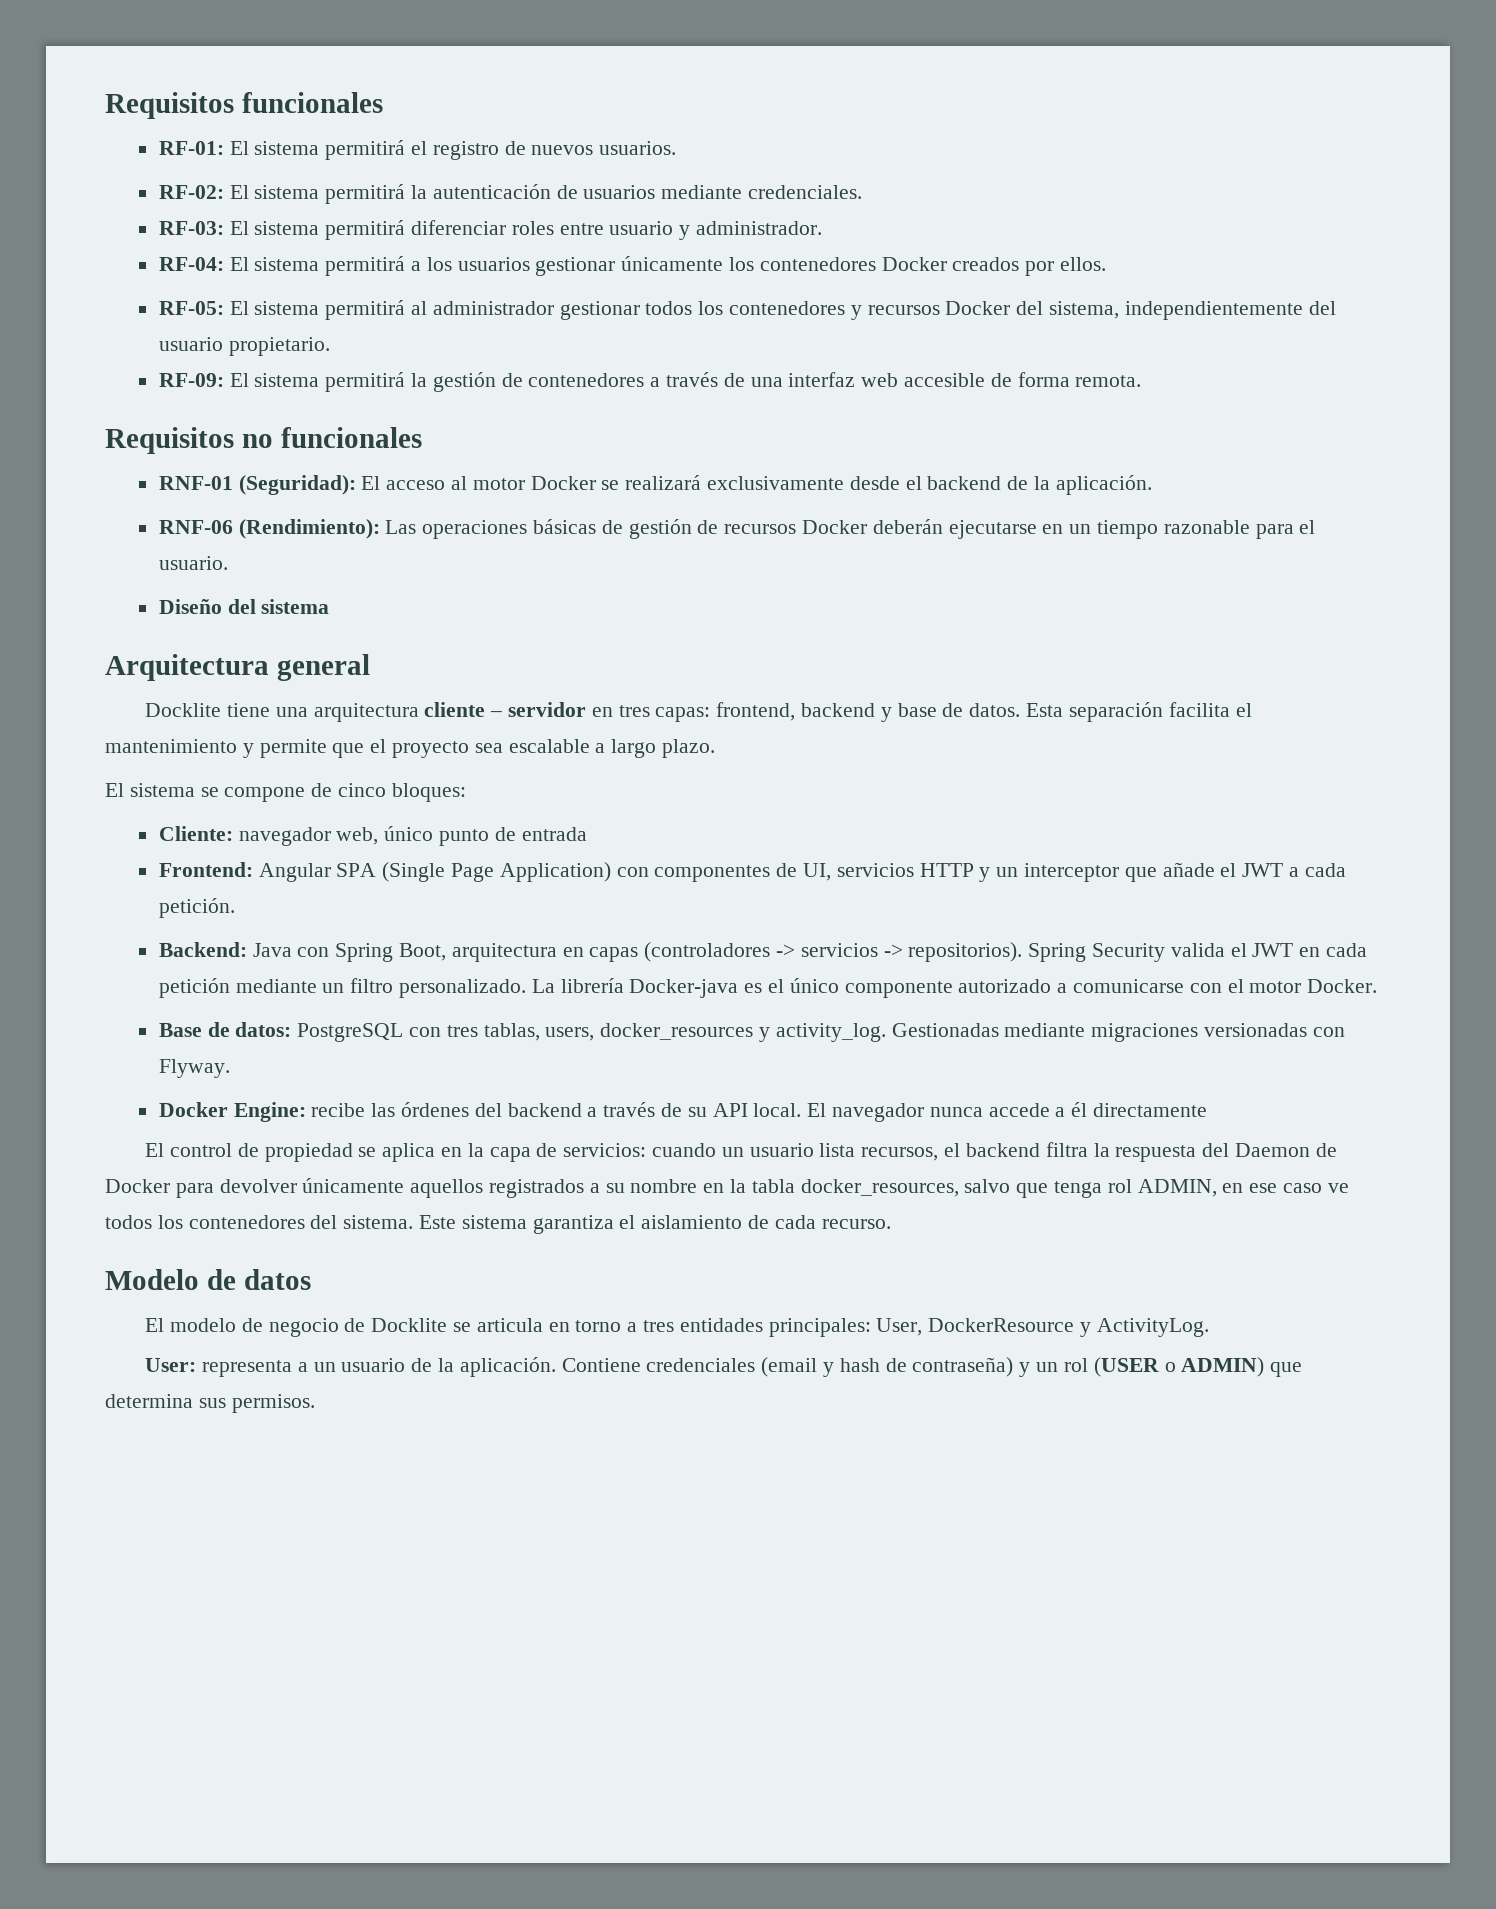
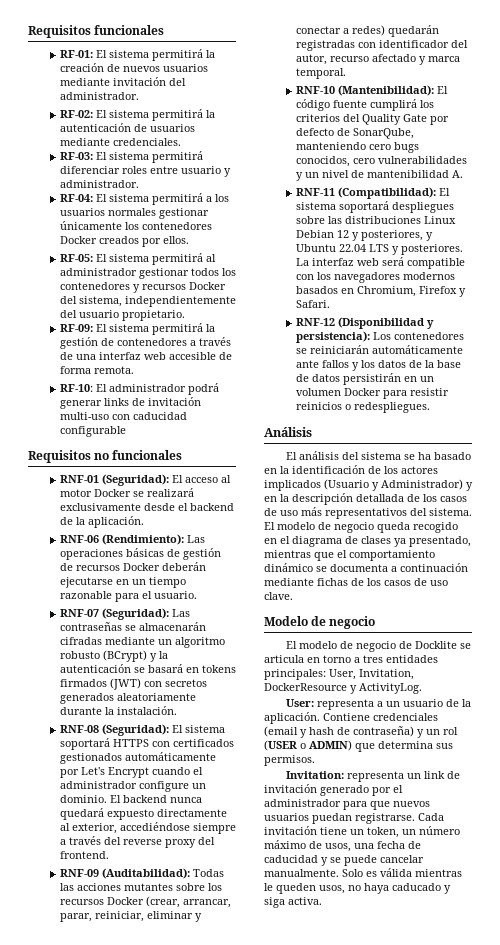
- RF-01: El sistema permitirá el registro de nuevos usuarios.
+ RF-01: El sistema permitirá la creación de nuevos usuarios mediante invitación del administrador.
- RF-04: El sistema permitirá a los usuarios gestionar únicamente los contenedores Docker creados por ellos.
+ RF-04: El sistema permitirá a los usuarios normales gestionar únicamente los contenedores Docker creados por ellos.
+ RF-10: El administrador podrá generar links de invitación multi-uso con caducidad configurable
- Diseño del sistema
- Arquitectura general
- Docklite tiene una arquitectura cliente – servidor en tres capas: frontend, backend y base de datos. Esta separación facilita el mantenimiento y permite que el proyecto sea escalable a largo plazo.
- El sistema se compone de cinco bloques:
- Cliente: navegador web, único punto de entrada
- Frontend: Angular SPA (Single Page Application) con componentes de UI, servicios HTTP y un interceptor que añade el JWT a cada petición.
- Backend: Java con Spring Boot, arquitectura en capas (controladores -> servicios -> repositorios). Spring Security valida el JWT en cada petición mediante un filtro personalizado. La librería Docker-java es el único componente autorizado a comunicarse con el motor Docker.
- Base de datos: PostgreSQL con tres tablas, users, docker_resources y activity_log. Gestionadas mediante migraciones versionadas con Flyway.
- Docker Engine: recibe las órdenes del backend a través de su API local. El navegador nunca accede a él directamente
- El control de propiedad se aplica en la capa de servicios: cuando un usuario lista recursos, el backend filtra la respuesta del Daemon de Docker para devolver únicamente aquellos registrados a su nombre en la tabla docker_resources, salvo que tenga rol ADMIN, en ese caso ve todos los contenedores del sistema. Este sistema garantiza el aislamiento de cada recurso.
+ RNF-07 (Seguridad): Las contraseñas se almacenarán cifradas mediante un algoritmo robusto (BCrypt) y la autenticación se basará en tokens firmados (JWT) con secretos generados aleatoriamente durante la instalación.
+ RNF-08 (Seguridad): El sistema soportará HTTPS con certificados gestionados automáticamente por Let's Encrypt cuando el administrador configure un dominio. El backend nunca quedará expuesto directamente al exterior, accediéndose siempre a través del reverse proxy del frontend.
+ RNF-09 (Auditabilidad): Todas las acciones mutantes sobre los recursos Docker (crear, arrancar, parar, reiniciar, eliminar y conectar a redes) quedarán registradas con identificador del autor, recurso afectado y marca temporal.
+ RNF-10 (Mantenibilidad): El código fuente cumplirá los criterios del Quality Gate por defecto de SonarQube, manteniendo cero bugs conocidos, cero vulnerabilidades y un nivel de mantenibilidad A.
+ RNF-11 (Compatibilidad): El sistema soportará despliegues sobre las distribuciones Linux Debian 12 y posteriores, y Ubuntu 22.04 LTS y posteriores. La interfaz web será compatible con los navegadores modernos basados en Chromium, Firefox y Safari.
+ RNF-12 (Disponibilidad y persistencia): Los contenedores se reiniciarán automáticamente ante fallos y los datos de la base de datos persistirán en un volumen Docker para resistir reinicios o redespliegues.
+ Análisis
+ El análisis del sistema se ha basado en la identificación de los actores implicados (Usuario y Administrador) y en la descripción detallada de los casos de uso más representativos del sistema. El modelo de negocio queda recogido en el diagrama de clases ya presentado, mientras que el comportamiento dinámico se documenta a continuación mediante fichas de los casos de uso clave.
- Modelo de datos
+ Modelo de negocio
- El modelo de negocio de Docklite se articula en torno a tres entidades principales: User, DockerResource y ActivityLog.
+ El modelo de negocio de Docklite se articula en torno a tres entidades principales: User, Invitation, DockerResource y ActivityLog.
+ Invitation: representa un link de invitación generado por el administrador para que nuevos usuarios puedan registrarse. Cada invitación tiene un token, un número máximo de usos, una fecha de caducidad y se puede cancelar manualmente. Solo es válida mientras le queden usos, no haya caducado y siga activa.

